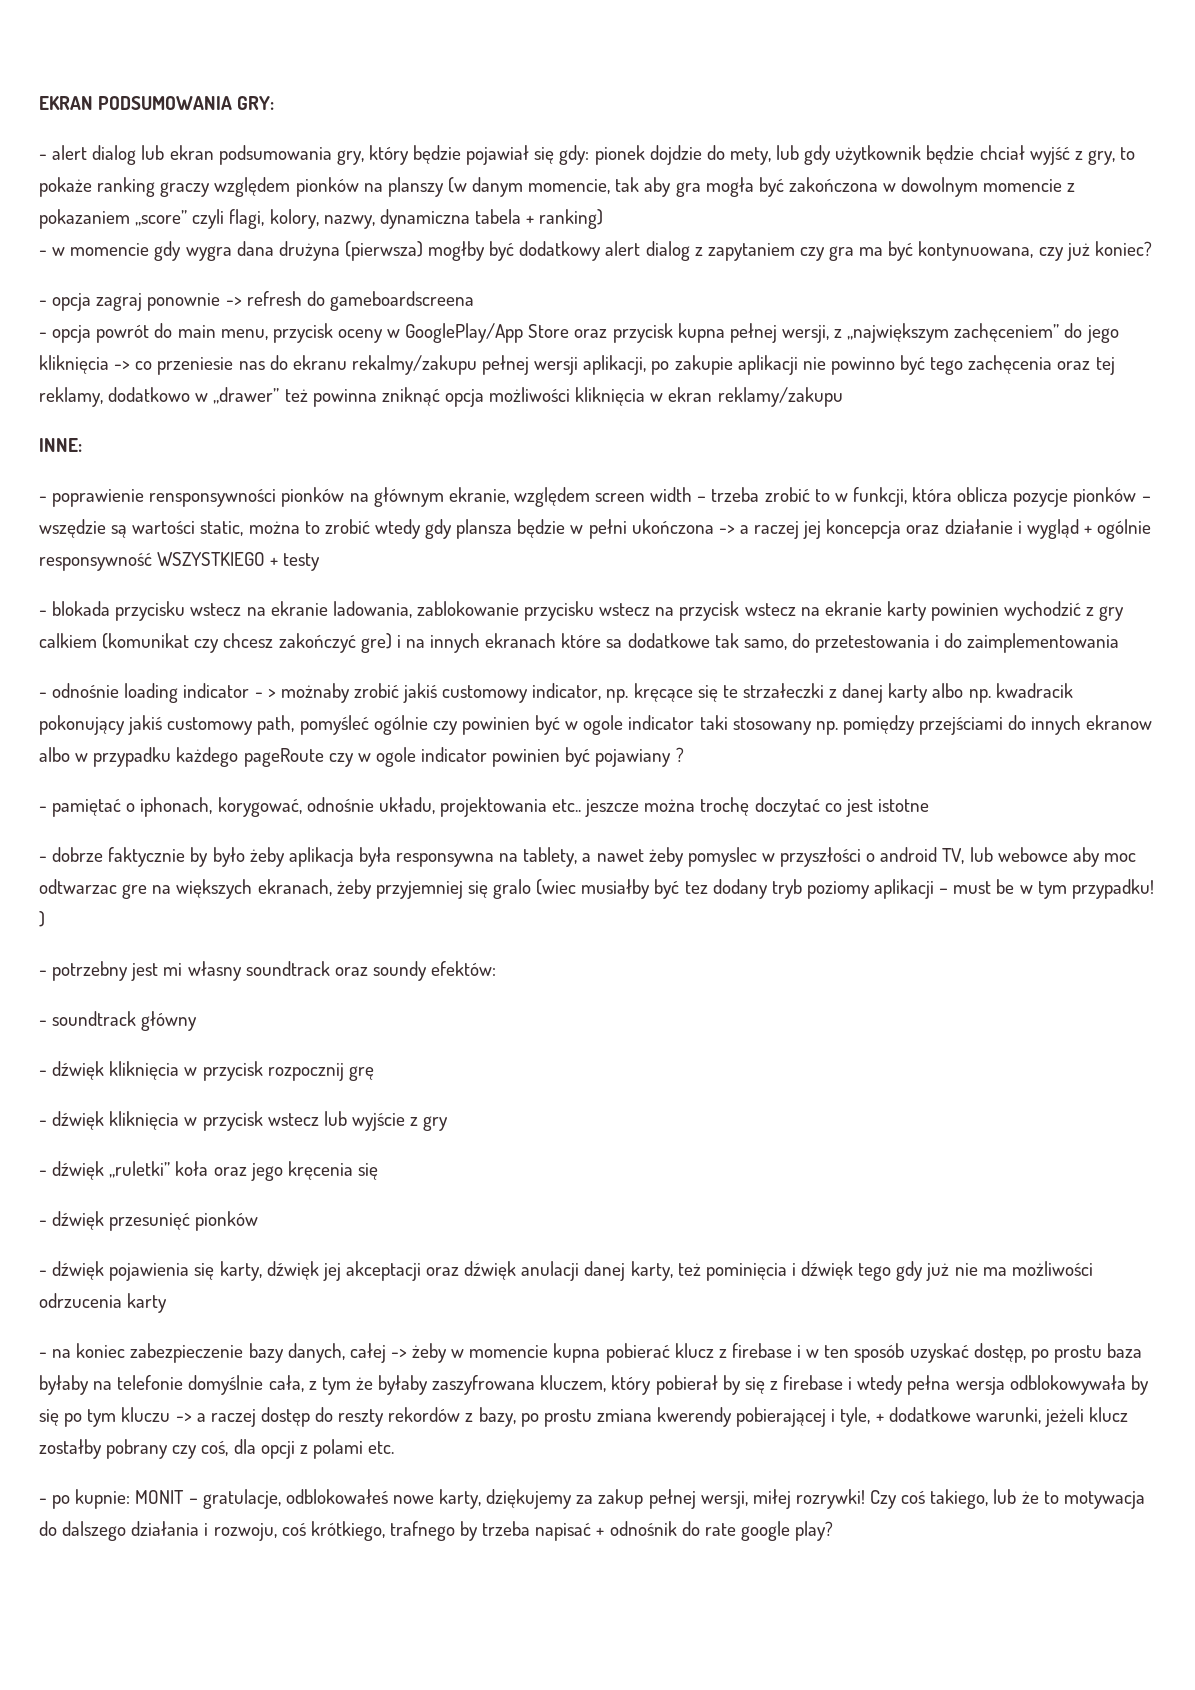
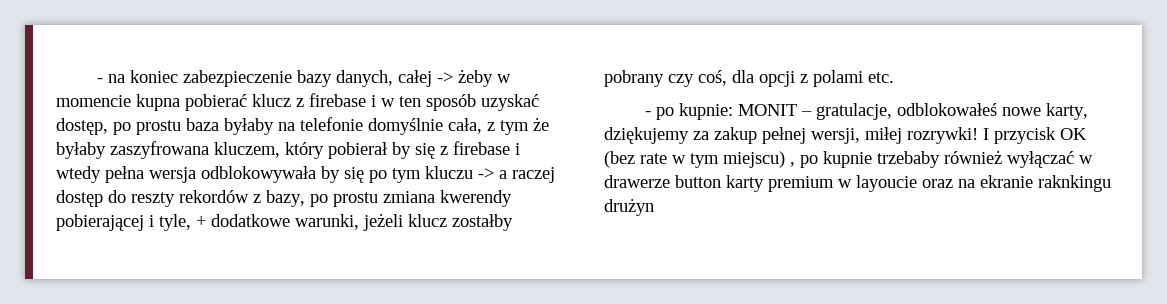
- EKRAN PODSUMOWANIA GRY:
- - alert dialog lub ekran podsumowania gry, który będzie pojawiał się gdy: pionek dojdzie do mety, lub gdy użytkownik będzie chciał wyjść z gry, to pokaże ranking graczy względem pionków na planszy (w danym momencie, tak aby gra mogła być zakończona w dowolnym momencie z pokazaniem „score” czyli flagi, kolory, nazwy, dynamiczna tabela + ranking)
- - w momencie gdy wygra dana drużyna (pierwsza) mogłby być dodatkowy alert dialog z zapytaniem czy gra ma być kontynuowana, czy już koniec?
- - opcja zagraj ponownie -> refresh do gameboardscreena
- - opcja powrót do main menu, przycisk oceny w GooglePlay/App Store oraz przycisk kupna pełnej wersji, z „największym zachęceniem” do jego kliknięcia -> co przeniesie nas do ekranu rekalmy/zakupu pełnej wersji aplikacji, po zakupie aplikacji nie powinno być tego zachęcenia oraz tej reklamy, dodatkowo w „drawer” też powinna zniknąć opcja możliwości kliknięcia w ekran reklamy/zakupu
- INNE:
- - poprawienie rensponsywności pionków na głównym ekranie, względem screen width – trzeba zrobić to w funkcji, która oblicza pozycje pionków – wszędzie są wartości static, można to zrobić wtedy gdy plansza będzie w pełni ukończona -> a raczej jej koncepcja oraz działanie i wygląd + ogólnie responsywność WSZYSTKIEGO + testy
- - blokada przycisku wstecz na ekranie ladowania, zablokowanie przycisku wstecz na przycisk wstecz na ekranie karty powinien wychodzić z gry calkiem (komunikat czy chcesz zakończyć gre) i na innych ekranach które sa dodatkowe tak samo, do przetestowania i do zaimplementowania
- - odnośnie loading indicator - > możnaby zrobić jakiś customowy indicator, np. kręcące się te strzałeczki z danej karty albo np. kwadracik pokonujący jakiś customowy path, pomyśleć ogólnie czy powinien być w ogole indicator taki stosowany np. pomiędzy przejściami do innych ekranow albo w przypadku każdego pageRoute czy w ogole indicator powinien być pojawiany ?
- - pamiętać o iphonach, korygować, odnośnie układu, projektowania etc.. jeszcze można trochę doczytać co jest istotne
- - dobrze faktycznie by było żeby aplikacja była responsywna na tablety, a nawet żeby pomyslec w przyszłości o android TV, lub webowce aby moc odtwarzac gre na większych ekranach, żeby przyjemniej się gralo (wiec musiałby być tez dodany tryb poziomy aplikacji – must be w tym przypadku! )
- - potrzebny jest mi własny soundtrack oraz soundy efektów:
- - soundtrack główny
- - dźwięk kliknięcia w przycisk rozpocznij grę
- - dźwięk kliknięcia w przycisk wstecz lub wyjście z gry
- - dźwięk „ruletki” koła oraz jego kręcenia się
- - dźwięk przesunięć pionków
- - dźwięk pojawienia się karty, dźwięk jej akceptacji oraz dźwięk anulacji danej karty, też pominięcia i dźwięk tego gdy już nie ma możliwości odrzucenia karty
- Czy coś takiego, lub że to motywacja do dalszego działania i rozwoju, coś krótkiego, trafnego by trzeba napisać + odnośnik do rate google play?
+ I przycisk OK (bez rate w tym miejscu) , po kupnie trzebaby również wyłączać w drawerze button karty premium w layoucie oraz na ekranie raknkingu drużyn

